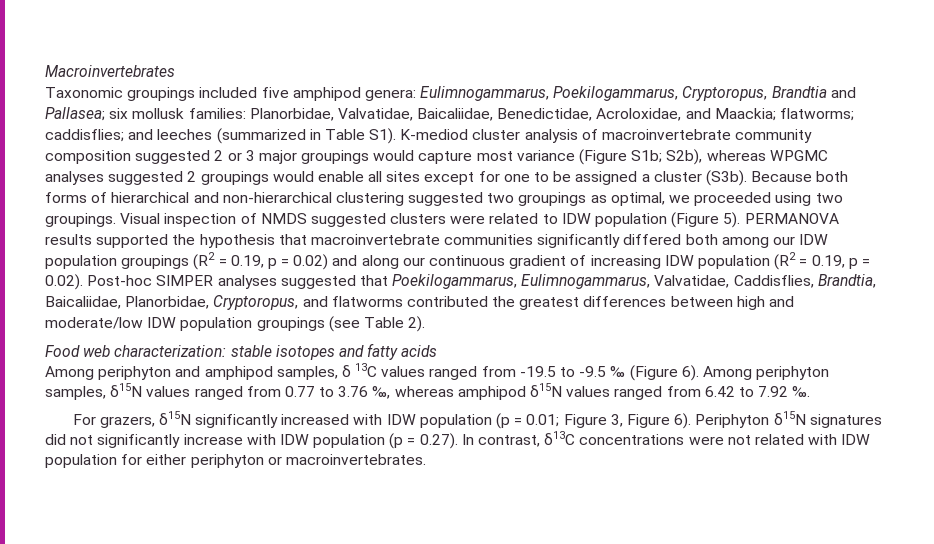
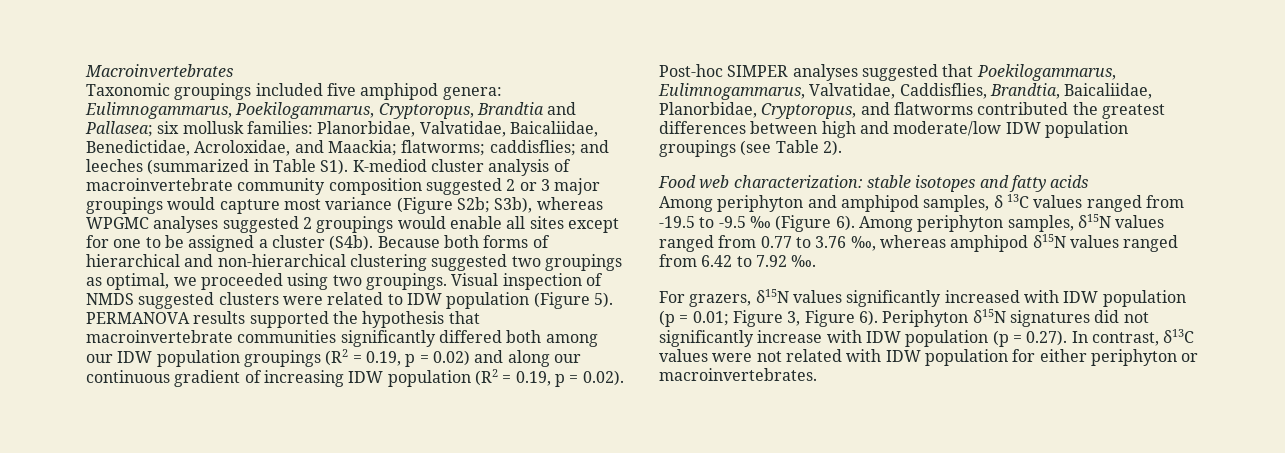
- and leeches (summarized in Table S1). K-mediod cluster analysis of macroinvertebrate community composition suggested 2 or 3 major groupings would capture most variance (Figure S1b; S2b), whereas WPGMC analyses suggested 2 groupings would enable all sites except for one to be assigned a cluster (S3b).
+ and leeches (summarized in Table S1). K-mediod cluster analysis of macroinvertebrate community composition suggested 2 or 3 major groupings would capture most variance (Figure S2b; S3b), whereas WPGMC analyses suggested 2 groupings would enable all sites except for one to be assigned a cluster (S4b).
- For grazers, δ15N significantly increased with IDW population (p = 0.01; Figure 3, Figure 6).
+ For grazers, δ15N values significantly increased with IDW population (p = 0.01; Figure 3, Figure 6).
- Periphyton δ15N signatures did not significantly increase with IDW population (p = 0.27). In contrast, δ13C concentrations were not related with IDW population for either periphyton or macroinvertebrates.
+ Periphyton δ15N signatures did not significantly increase with IDW population (p = 0.27). In contrast, δ13C values were not related with IDW population for either periphyton or macroinvertebrates.

